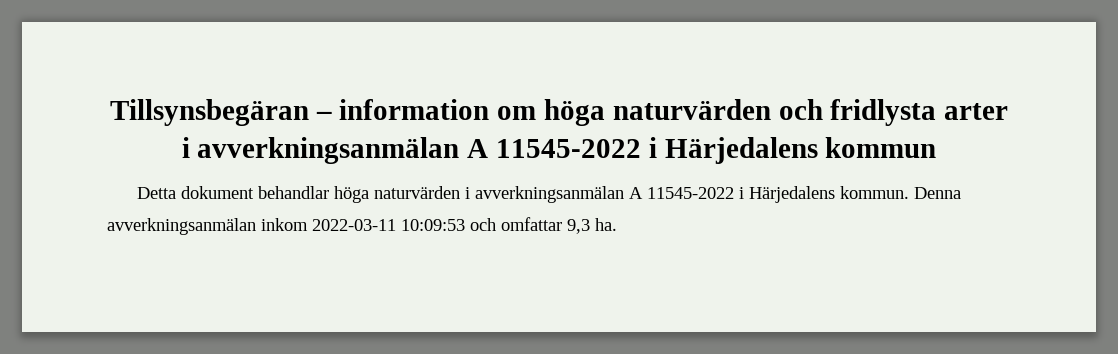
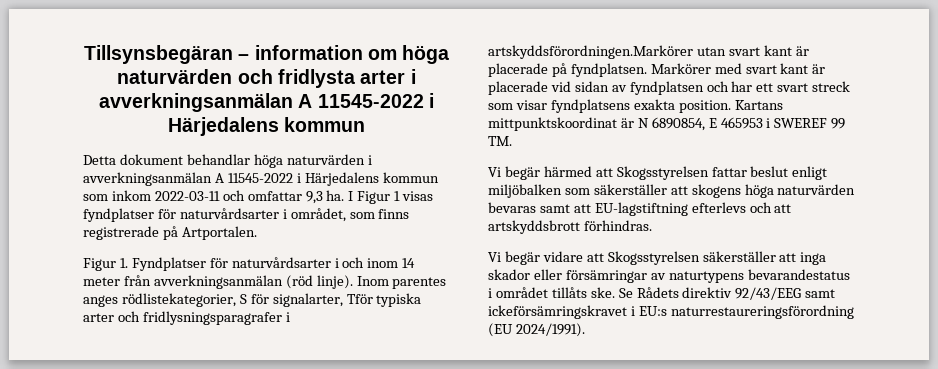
- Detta dokument behandlar höga naturvärden i avverkningsanmälan A 11545-2022 i Härjedalens kommun. Denna avverkningsanmälan inkom 2022-03-11 10:09:53 och omfattar 9,3 ha.
+ Detta dokument behandlar höga naturvärden i avverkningsanmälan A 11545-2022 i Härjedalens kommun som inkom 2022-03-11 och omfattar 9,3 ha.
+ I Figur 1 visas fyndplatser för naturvårdsarter i området, som finns registrerade på Artportalen.
+ Figur 1. Fyndplatser för naturvårdsarter i och inom 14 meter från avverkningsanmälan (röd linje). Inom parentes anges rödlistekategorier, S för signalarter, Tför typiska arter och fridlysningsparagrafer i artskyddsförordningen.Markörer utan svart kant är placerade på fyndplatsen. Markörer med svart kant är placerade vid sidan av fyndplatsen och har ett svart streck som visar fyndplatsens exakta position. Kartans mittpunktskoordinat är N 6890854, E 465953 i SWEREF 99 TM.
+ Vi begär härmed att Skogsstyrelsen fattar beslut enligt miljöbalken som säkerställer att skogens höga naturvärden bevaras samt att EU-lagstiftning efterlevs och att artskyddsbrott förhindras.
+ Vi begär vidare att Skogsstyrelsen säkerställer att inga skador eller försämringar av naturtypens bevarandestatus i området tillåts ske. Se Rådets direktiv 92/43/EEG samt ickeförsämringskravet i EU:s naturrestaureringsförordning (EU 2024/1991).

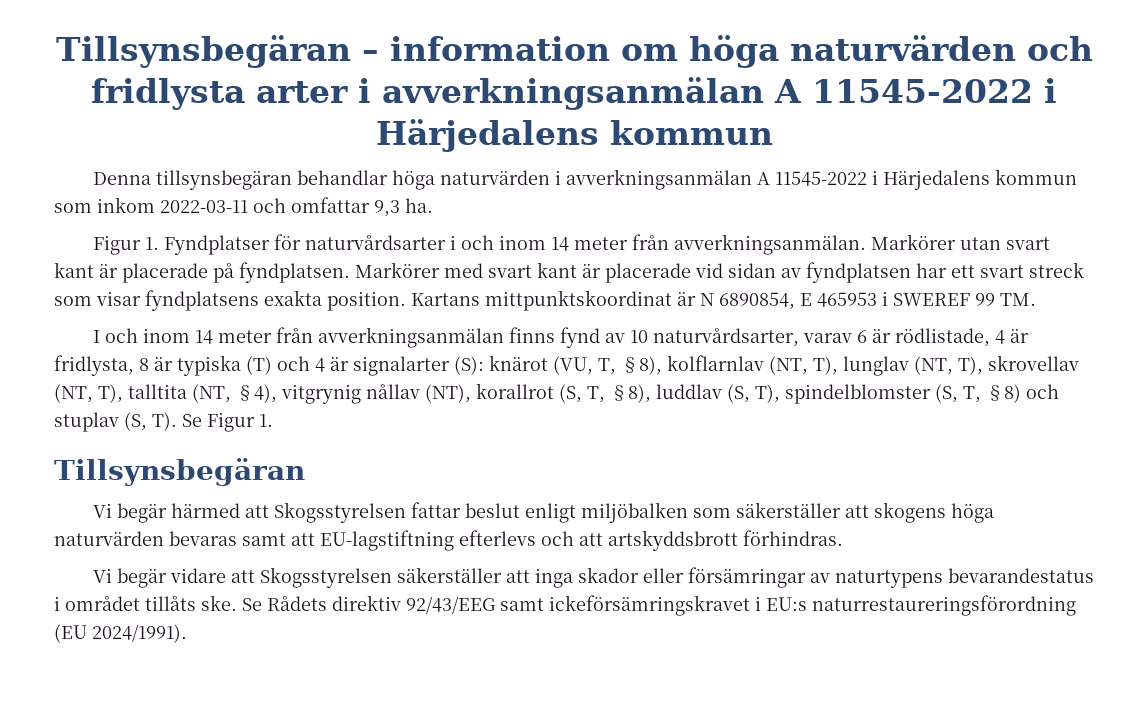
- Detta dokument behandlar höga naturvärden i avverkningsanmälan A 11545-2022 i Härjedalens kommun som inkom 2022-03-11 och omfattar 9,3 ha. I Figur 1 visas fyndplatser för naturvårdsarter i området, som finns registrerade på Artportalen.
+ Denna tillsynsbegäran behandlar höga naturvärden i avverkningsanmälan A 11545-2022 i Härjedalens kommun som inkom 2022-03-11 och omfattar 9,3 ha.
- Figur 1. Fyndplatser för naturvårdsarter i och inom 14 meter från avverkningsanmälan (röd linje). Inom parentes anges rödlistekategorier, S för signalarter, Tför typiska arter och fridlysningsparagrafer i artskyddsförordningen.Markörer utan svart kant är placerade på fyndplatsen.
+ Figur 1. Fyndplatser för naturvårdsarter i och inom 14 meter från avverkningsanmälan. Markörer utan svart kant är placerade på fyndplatsen.
- Markörer med svart kant är placerade vid sidan av fyndplatsen och har ett svart streck som visar fyndplatsens exakta position.
+ Markörer med svart kant är placerade vid sidan av fyndplatsen har ett svart streck som visar fyndplatsens exakta position.
+ I och inom 14 meter från avverkningsanmälan finns fynd av 10 naturvårdsarter, varav 6 är rödlistade, 4 är fridlysta, 8 är typiska (T) och 4 är signalarter (S): knärot (VU, T, §8), kolflarnlav (NT, T), lunglav (NT, T), skrovellav (NT, T), talltita (NT, §4), vitgrynig nållav (NT), korallrot (S, T, §8), luddlav (S, T), spindelblomster (S, T, §8) och stuplav (S, T). Se Figur 1.
+ Tillsynsbegäran

